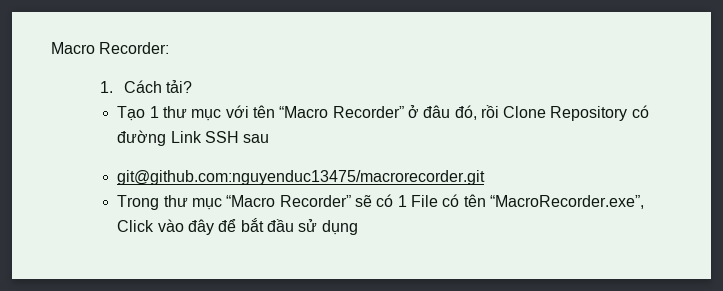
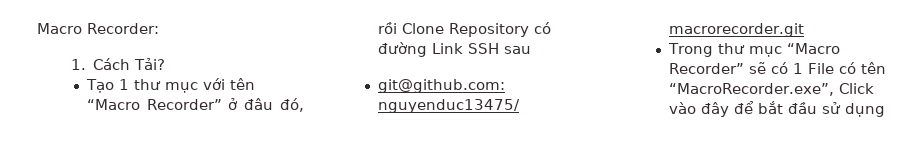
- 1. Cách tải?
+ 1. Cách Tải?

